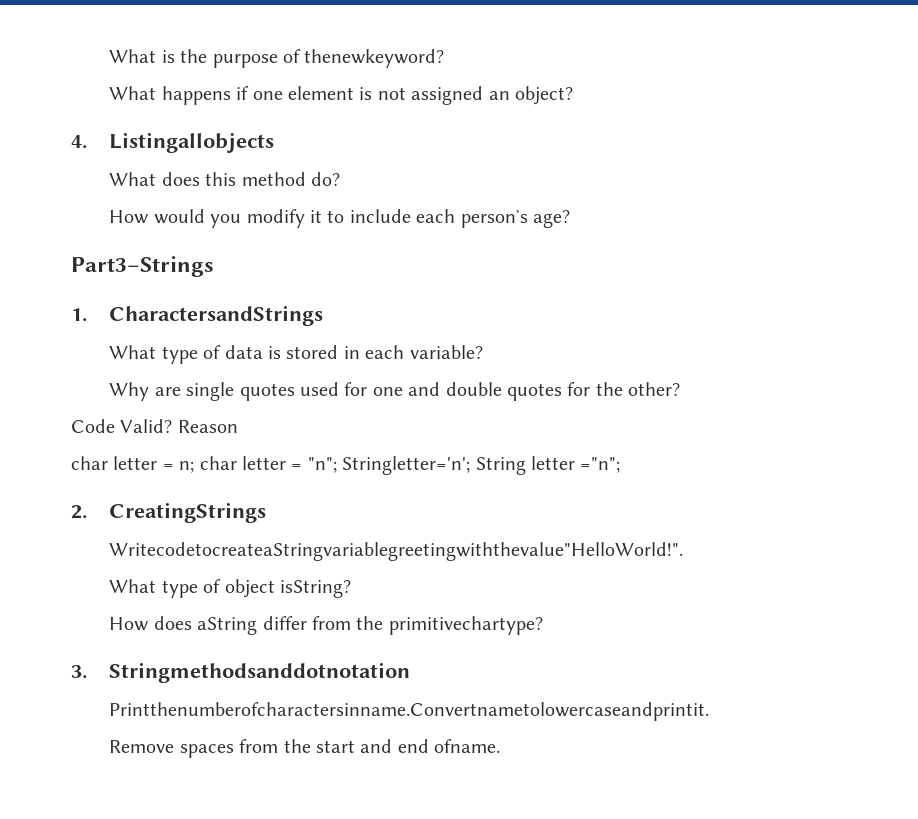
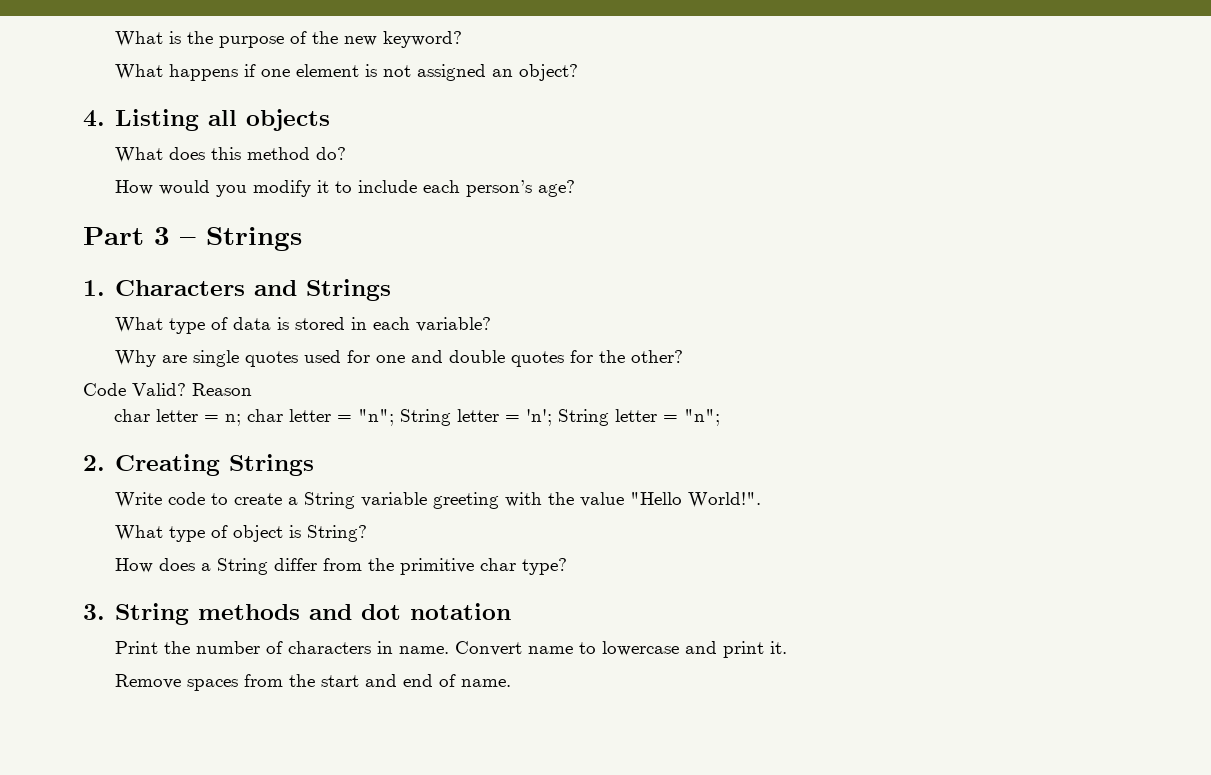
- What is the purpose of thenewkeyword?
+ What is the purpose of the new keyword?
- 4. Listingallobjects
+ 4. Listing all objects
- Part3–Strings
- 1. CharactersandStrings
+ Part 3 – Strings
+ 1. Characters and Strings
- char letter = n; char letter = "n"; Stringletter='n'; String letter ="n";
- 2. CreatingStrings
- WritecodetocreateaStringvariablegreetingwiththevalue"HelloWorld!".
+ char letter = n; char letter = "n"; String letter = 'n'; String letter = "n";
+ 2. Creating Strings
+ Write code to create a String variable greeting with the value "Hello World!".
- What type of object isString?
+ What type of object is String?
- How does aString differ from the primitivechartype?
- 3. Stringmethodsanddotnotation
- Printthenumberofcharactersinname.Convertnametolowercaseandprintit.
+ How does a String differ from the primitive char type?
+ 3. String methods and dot notation
+ Print the number of characters in name. Convert name to lowercase and print it.
- Remove spaces from the start and end ofname.
+ Remove spaces from the start and end of name.

